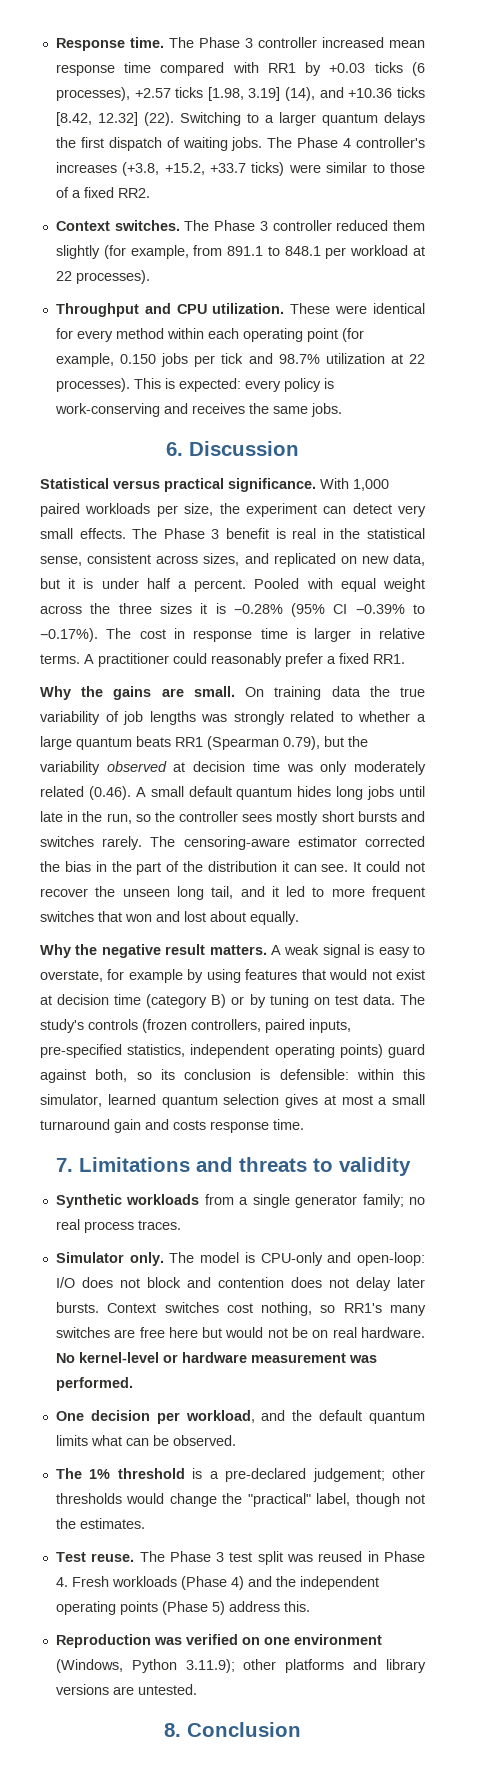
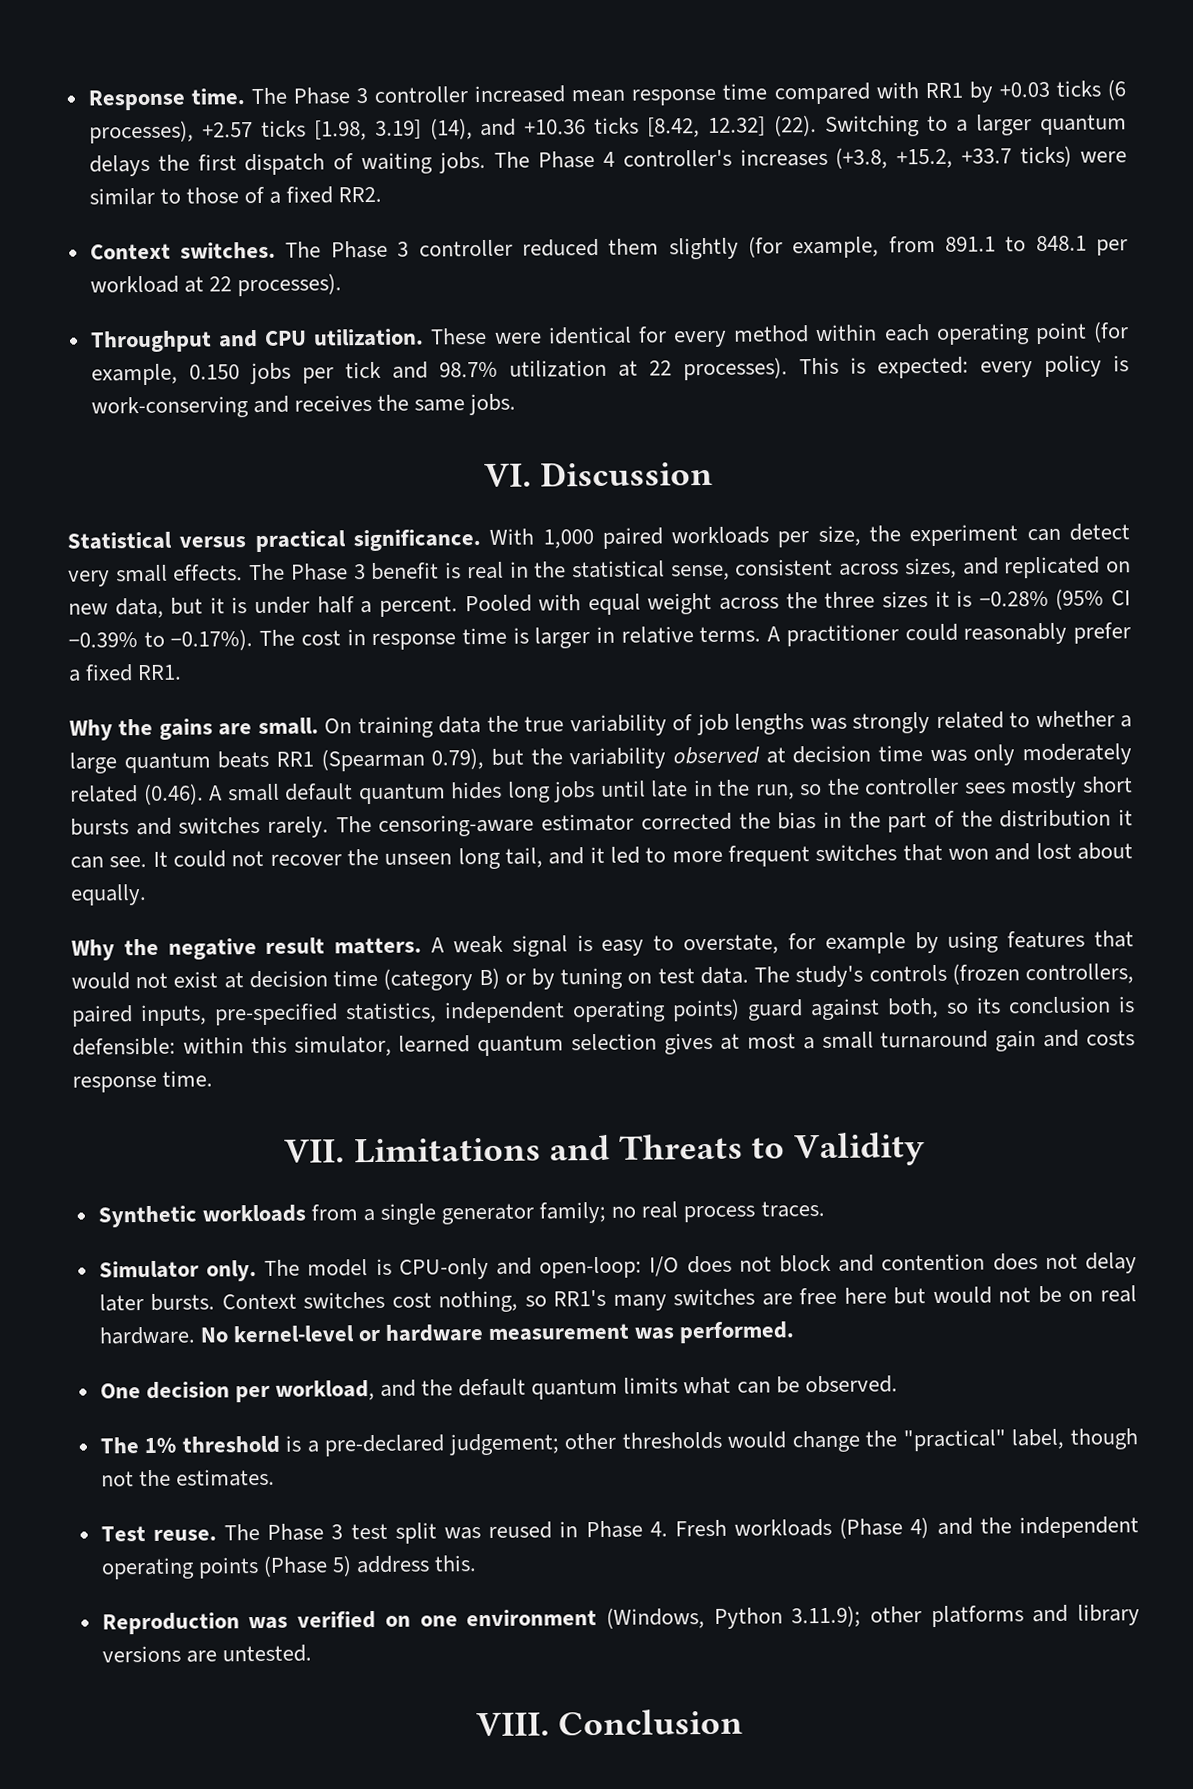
- 6. Discussion
+ VI. Discussion
- 7. Limitations and threats to validity
+ VII. Limitations and Threats to Validity
- 8. Conclusion
+ VIII. Conclusion

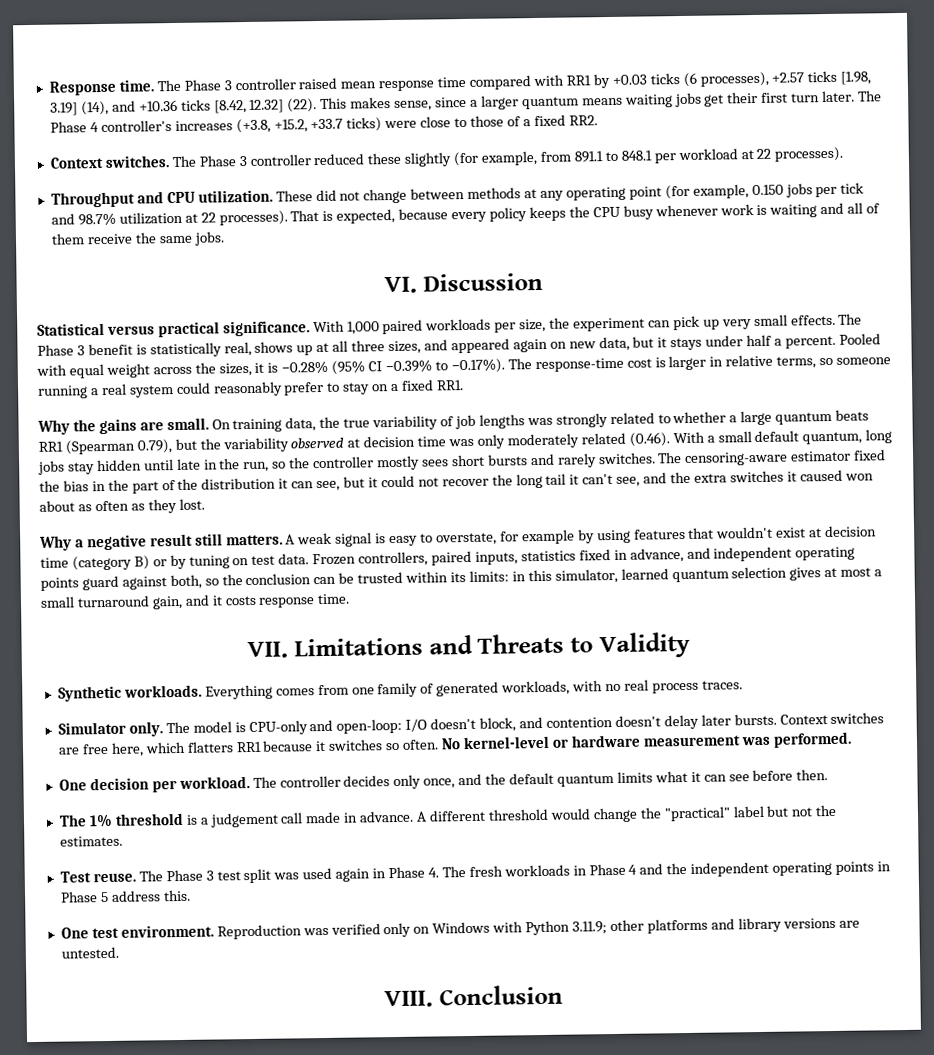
- The Phase 3 controller increased mean response time compared with RR1 by +0.03 ticks (6 processes), +2.57 ticks [1.98, 3.19] (14), and +10.36 ticks [8.42, 12.32] (22).
+ The Phase 3 controller raised mean response time compared with RR1 by +0.03 ticks (6 processes), +2.57 ticks [1.98, 3.19] (14), and +10.36 ticks [8.42, 12.32] (22).
- Switching to a larger quantum delays the first dispatch of waiting jobs.
+ This makes sense, since a larger quantum means waiting jobs get their first turn later.
- The Phase 4 controller's increases (+3.8, +15.2, +33.7 ticks) were similar to those of a fixed RR2.
+ The Phase 4 controller's increases (+3.8, +15.2, +33.7 ticks) were close to those of a fixed RR2.
- The Phase 3 controller reduced them slightly (for example, from 891.1 to 848.1 per workload at 22 processes).
+ The Phase 3 controller reduced these slightly (for example, from 891.1 to 848.1 per workload at 22 processes).
- These were identical for every method within each operating point (for example, 0.150 jobs per tick and 98.7% utilization at 22 processes).
+ These did not change between methods at any operating point (for example, 0.150 jobs per tick and 98.7% utilization at 22 processes).
- This is expected: every policy is work-conserving and receives the same jobs.
+ That is expected, because every policy keeps the CPU busy whenever work is waiting and all of them receive the same jobs.
- With 1,000 paired workloads per size, the experiment can detect very small effects.
+ With 1,000 paired workloads per size, the experiment can pick up very small effects.
- The Phase 3 benefit is real in the statistical sense, consistent across sizes, and replicated on new data, but it is under half a percent.
+ The Phase 3 benefit is statistically real, shows up at all three sizes, and appeared again on new data, but it stays under half a percent.
- Pooled with equal weight across the three sizes it is −0.28% (95% CI −0.39% to −0.17%). The cost in response time is larger in relative terms. A practitioner could reasonably prefer a fixed RR1.
+ Pooled with equal weight across the sizes, it is −0.28% (95% CI −0.39% to −0.17%). The response-time cost is larger in relative terms, so someone running a real system could reasonably prefer to stay on a fixed RR1.
- On training data the true variability of job lengths was strongly related to whether a large quantum beats RR1 (Spearman 0.79), but the variability observed at decision time was only moderately related (0.46). A small default quantum hides long jobs until late in the run, so the controller sees mostly short bursts and switches rarely.
+ On training data, the true variability of job lengths was strongly related to whether a large quantum beats RR1 (Spearman 0.79), but the variability observed at decision time was only moderately related (0.46). With a small default quantum, long jobs stay hidden until late in the run, so the controller mostly sees short bursts and rarely switches.
- The censoring-aware estimator corrected the bias in the part of the distribution it can see. It could not recover the unseen long tail, and it led to more frequent switches that won and lost about equally.
- Why the negative result matters.
+ The censoring-aware estimator fixed the bias in the part of the distribution it can see, but it could not recover the long tail it can't see, and the extra switches it caused won about as often as they lost.
+ Why a negative result still matters.
- A weak signal is easy to overstate, for example by using features that would not exist at decision time (category B) or by tuning on test data.
+ A weak signal is easy to overstate, for example by using features that wouldn't exist at decision time (category B) or by tuning on test data.
- The study's controls (frozen controllers, paired inputs, pre-specified statistics, independent operating points) guard against both, so its conclusion is defensible: within this simulator, learned quantum selection gives at most a small turnaround gain and costs response time.
+ Frozen controllers, paired inputs, statistics fixed in advance, and independent operating points guard against both, so the conclusion can be trusted within its limits: in this simulator, learned quantum selection gives at most a small turnaround gain, and it costs response time.
- Synthetic workloads from a single generator family; no real process traces.
+ Synthetic workloads. Everything comes from one family of generated workloads, with no real process traces.
- The model is CPU-only and open-loop: I/O does not block and contention does not delay later bursts.
+ The model is CPU-only and open-loop: I/O doesn't block, and contention doesn't delay later bursts.
- Context switches cost nothing, so RR1's many switches are free here but would not be on real hardware.
+ Context switches are free here, which flatters RR1 because it switches so often.
- One decision per workload, and the default quantum limits what can be observed.
+ One decision per workload. The controller decides only once, and the default quantum limits what it can see before then.
- The 1% threshold is a pre-declared judgement; other thresholds would change the "practical" label, though not the estimates.
+ The 1% threshold is a judgement call made in advance. A different threshold would change the "practical" label but not the estimates.
- The Phase 3 test split was reused in Phase 4. Fresh workloads (Phase 4) and the independent operating points (Phase 5) address this.
+ The Phase 3 test split was used again in Phase 4. The fresh workloads in Phase 4 and the independent operating points in Phase 5 address this.
- Reproduction was verified on one environment (Windows, Python 3.11.9); other platforms and library versions are untested.
+ One test environment. Reproduction was verified only on Windows with Python 3.11.9; other platforms and library versions are untested.

